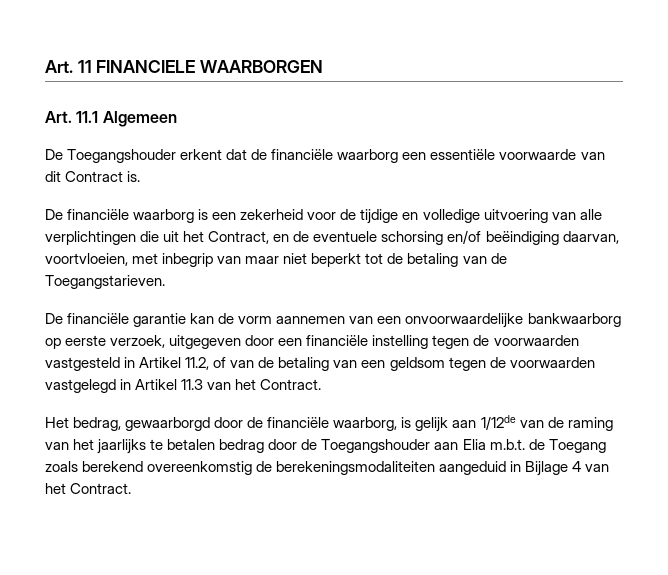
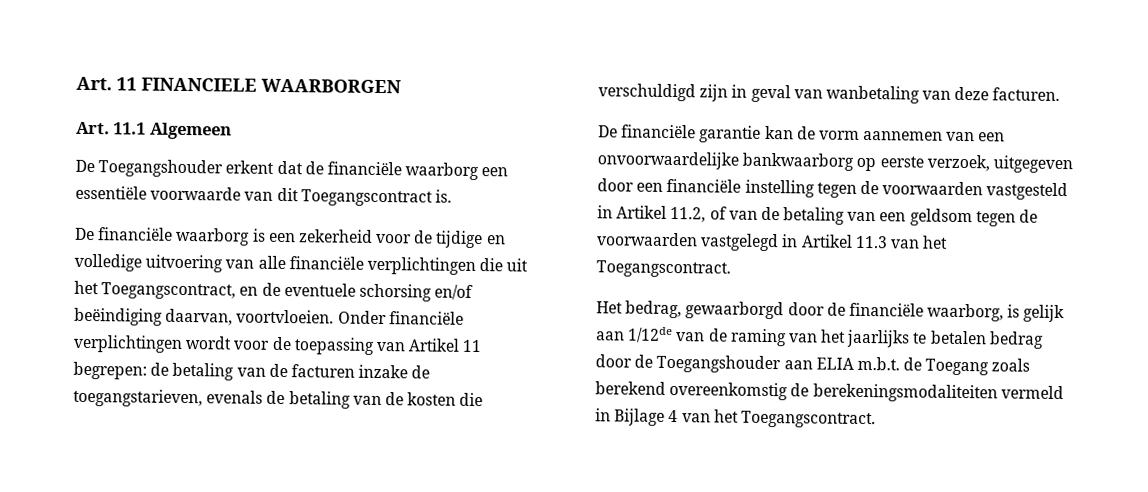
- De Toegangshouder erkent dat de financiële waarborg een essentiële voorwaarde van dit Contract is.
+ De Toegangshouder erkent dat de financiële waarborg een essentiële voorwaarde van dit Toegangscontract is.
- De financiële waarborg is een zekerheid voor de tijdige en volledige uitvoering van alle verplichtingen die uit het Contract, en de eventuele schorsing en/of beëindiging daarvan, voortvloeien, met inbegrip van maar niet beperkt tot de betaling van de Toegangstarieven.
+ De financiële waarborg is een zekerheid voor de tijdige en volledige uitvoering van alle financiële verplichtingen die uit het Toegangscontract, en de eventuele schorsing en/of beëindiging daarvan, voortvloeien. Onder financiële verplichtingen wordt voor de toepassing van Artikel 11 begrepen: de betaling van de facturen inzake de toegangstarieven, evenals de betaling van de kosten die verschuldigd zijn in geval van wanbetaling van deze facturen.
- De financiële garantie kan de vorm aannemen van een onvoorwaardelijke bankwaarborg op eerste verzoek, uitgegeven door een financiële instelling tegen de voorwaarden vastgesteld in Artikel 11.2, of van de betaling van een geldsom tegen de voorwaarden vastgelegd in Artikel 11.3 van het Contract.
+ De financiële garantie kan de vorm aannemen van een onvoorwaardelijke bankwaarborg op eerste verzoek, uitgegeven door een financiële instelling tegen de voorwaarden vastgesteld in Artikel 11.2, of van de betaling van een geldsom tegen de voorwaarden vastgelegd in Artikel 11.3 van het Toegangscontract.
- Het bedrag, gewaarborgd door de financiële waarborg, is gelijk aan 1/12de van de raming van het jaarlijks te betalen bedrag door de Toegangshouder aan Elia m.b.t. de Toegang zoals berekend overeenkomstig de berekeningsmodaliteiten aangeduid in Bijlage 4 van het Contract.
+ Het bedrag, gewaarborgd door de financiële waarborg, is gelijk aan 1/12de van de raming van het jaarlijks te betalen bedrag door de Toegangshouder aan ELIA m.b.t. de Toegang zoals berekend overeenkomstig de berekeningsmodaliteiten vermeld in Bijlage 4 van het Toegangscontract.

